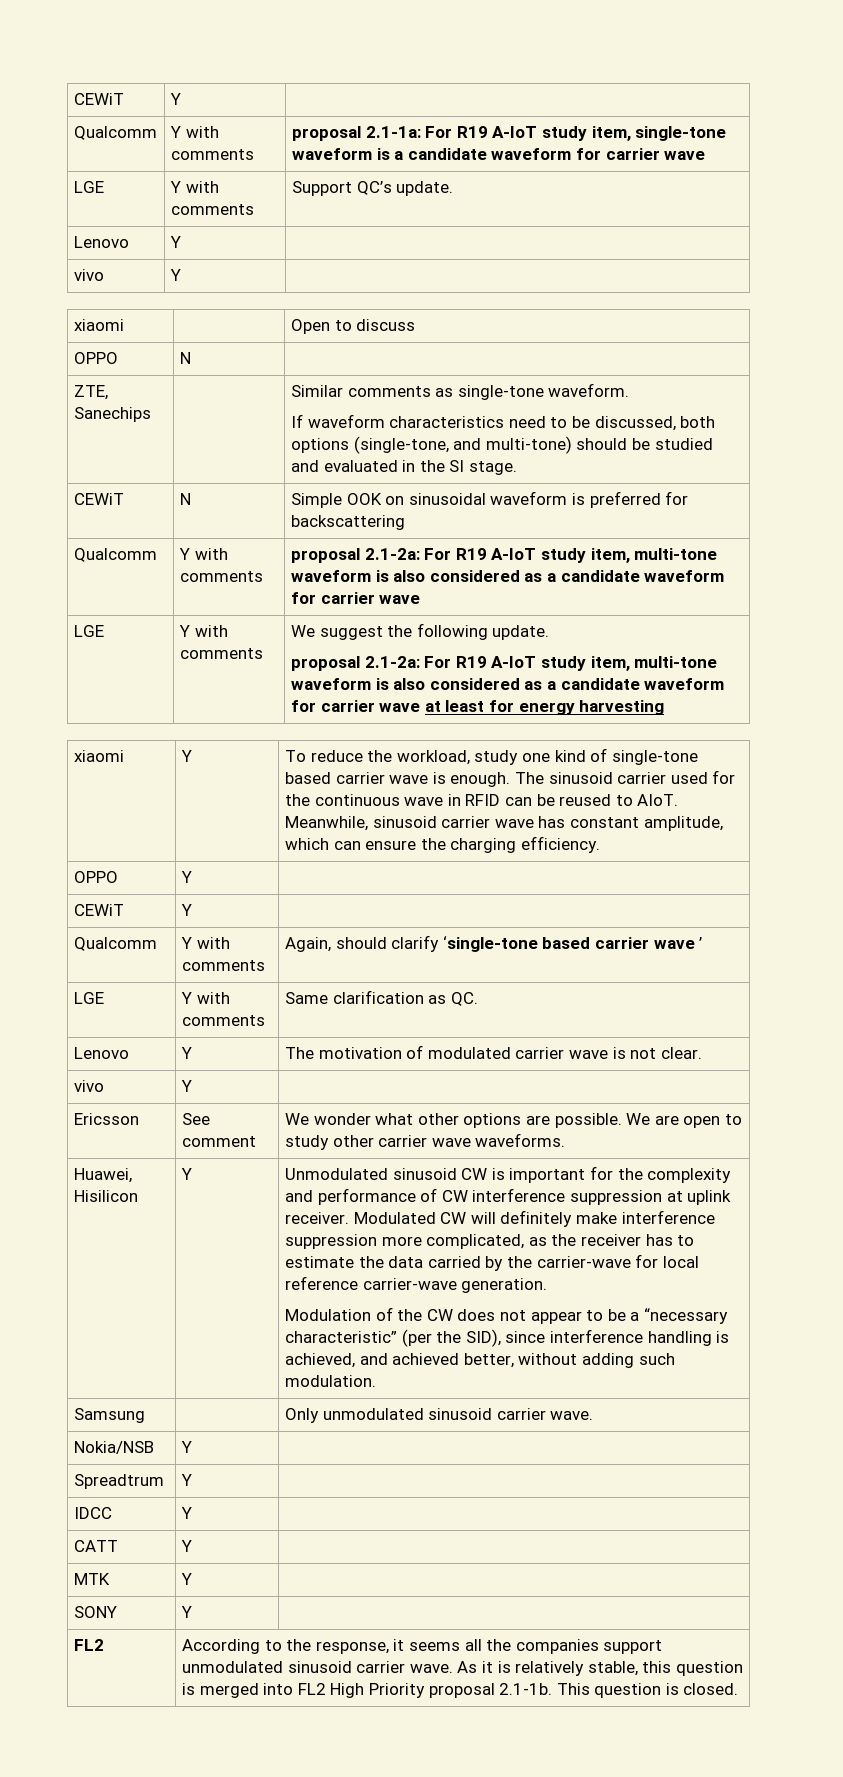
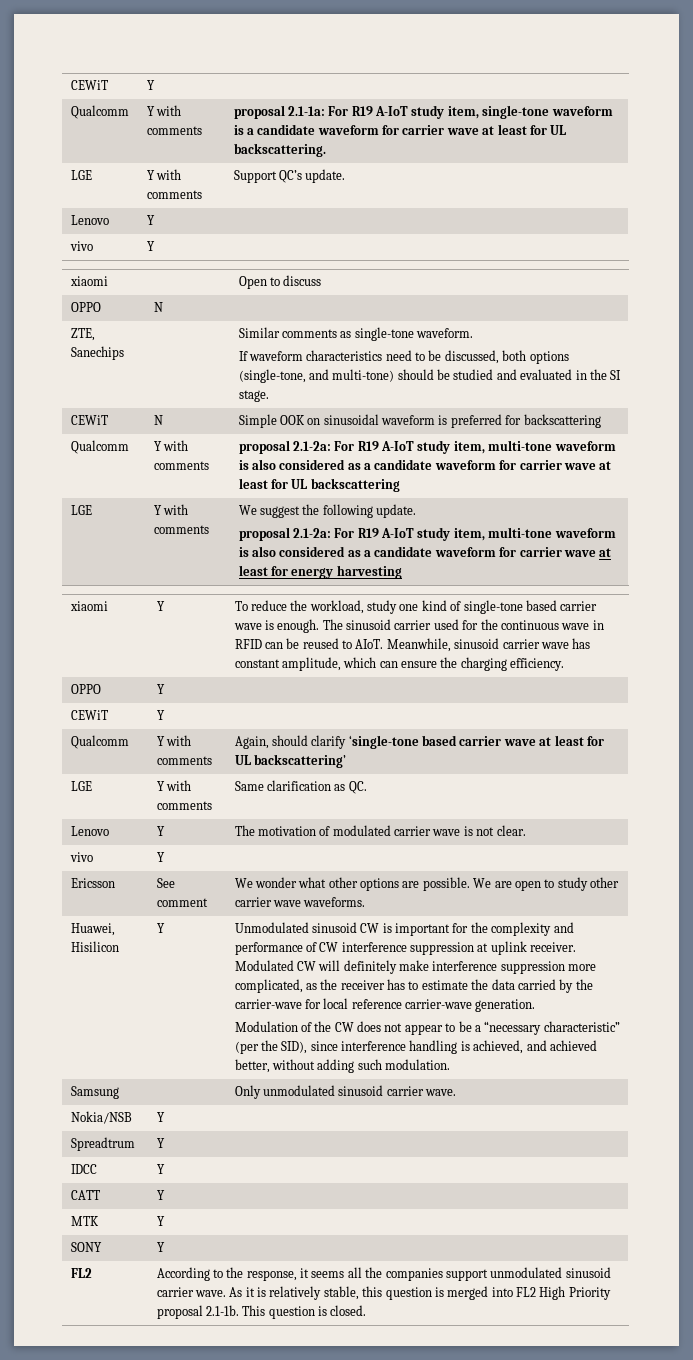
- Qualcomm | Y with comments | proposal 2.1-1a: For R19 A-IoT study item, single-tone waveform is a candidate waveform for carrier wave
+ Qualcomm | Y with comments | proposal 2.1-1a: For R19 A-IoT study item, single-tone waveform is a candidate waveform for carrier wave at least for UL backscattering.
- Qualcomm | Y with comments | proposal 2.1-2a: For R19 A-IoT study item, multi-tone waveform is also considered as a candidate waveform for carrier wave
+ Qualcomm | Y with comments | proposal 2.1-2a: For R19 A-IoT study item, multi-tone waveform is also considered as a candidate waveform for carrier wave at least for UL backscattering
- Qualcomm | Y with comments | Again, should clarify ‘single-tone based carrier wave ’
+ Qualcomm | Y with comments | Again, should clarify ‘single-tone based carrier wave at least for UL backscattering’

